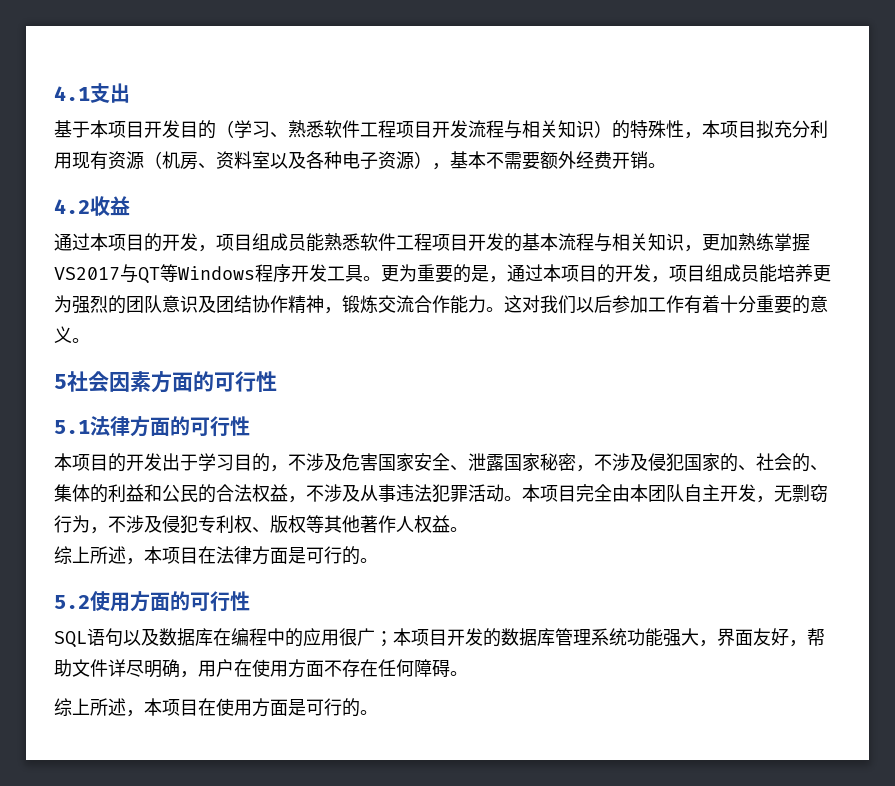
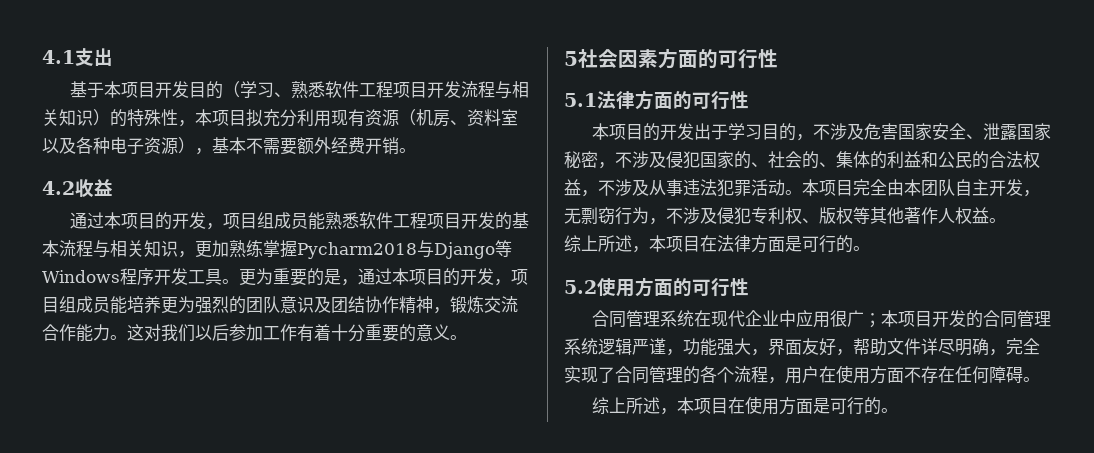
- 通过本项目的开发，项目组成员能熟悉软件工程项目开发的基本流程与相关知识，更加熟练掌握VS2017与QT等Windows程序开发工具。
+ 通过本项目的开发，项目组成员能熟悉软件工程项目开发的基本流程与相关知识，更加熟练掌握Pycharm2018与Django等Windows程序开发工具。
- SQL语句以及数据库在编程中的应用很广；本项目开发的数据库管理系统功能强大，界面友好，帮助文件详尽明确，用户在使用方面不存在任何障碍。
+ 合同管理系统在现代企业中应用很广；本项目开发的合同管理系统逻辑严谨，功能强大，界面友好，帮助文件详尽明确，完全实现了合同管理的各个流程，用户在使用方面不存在任何障碍。

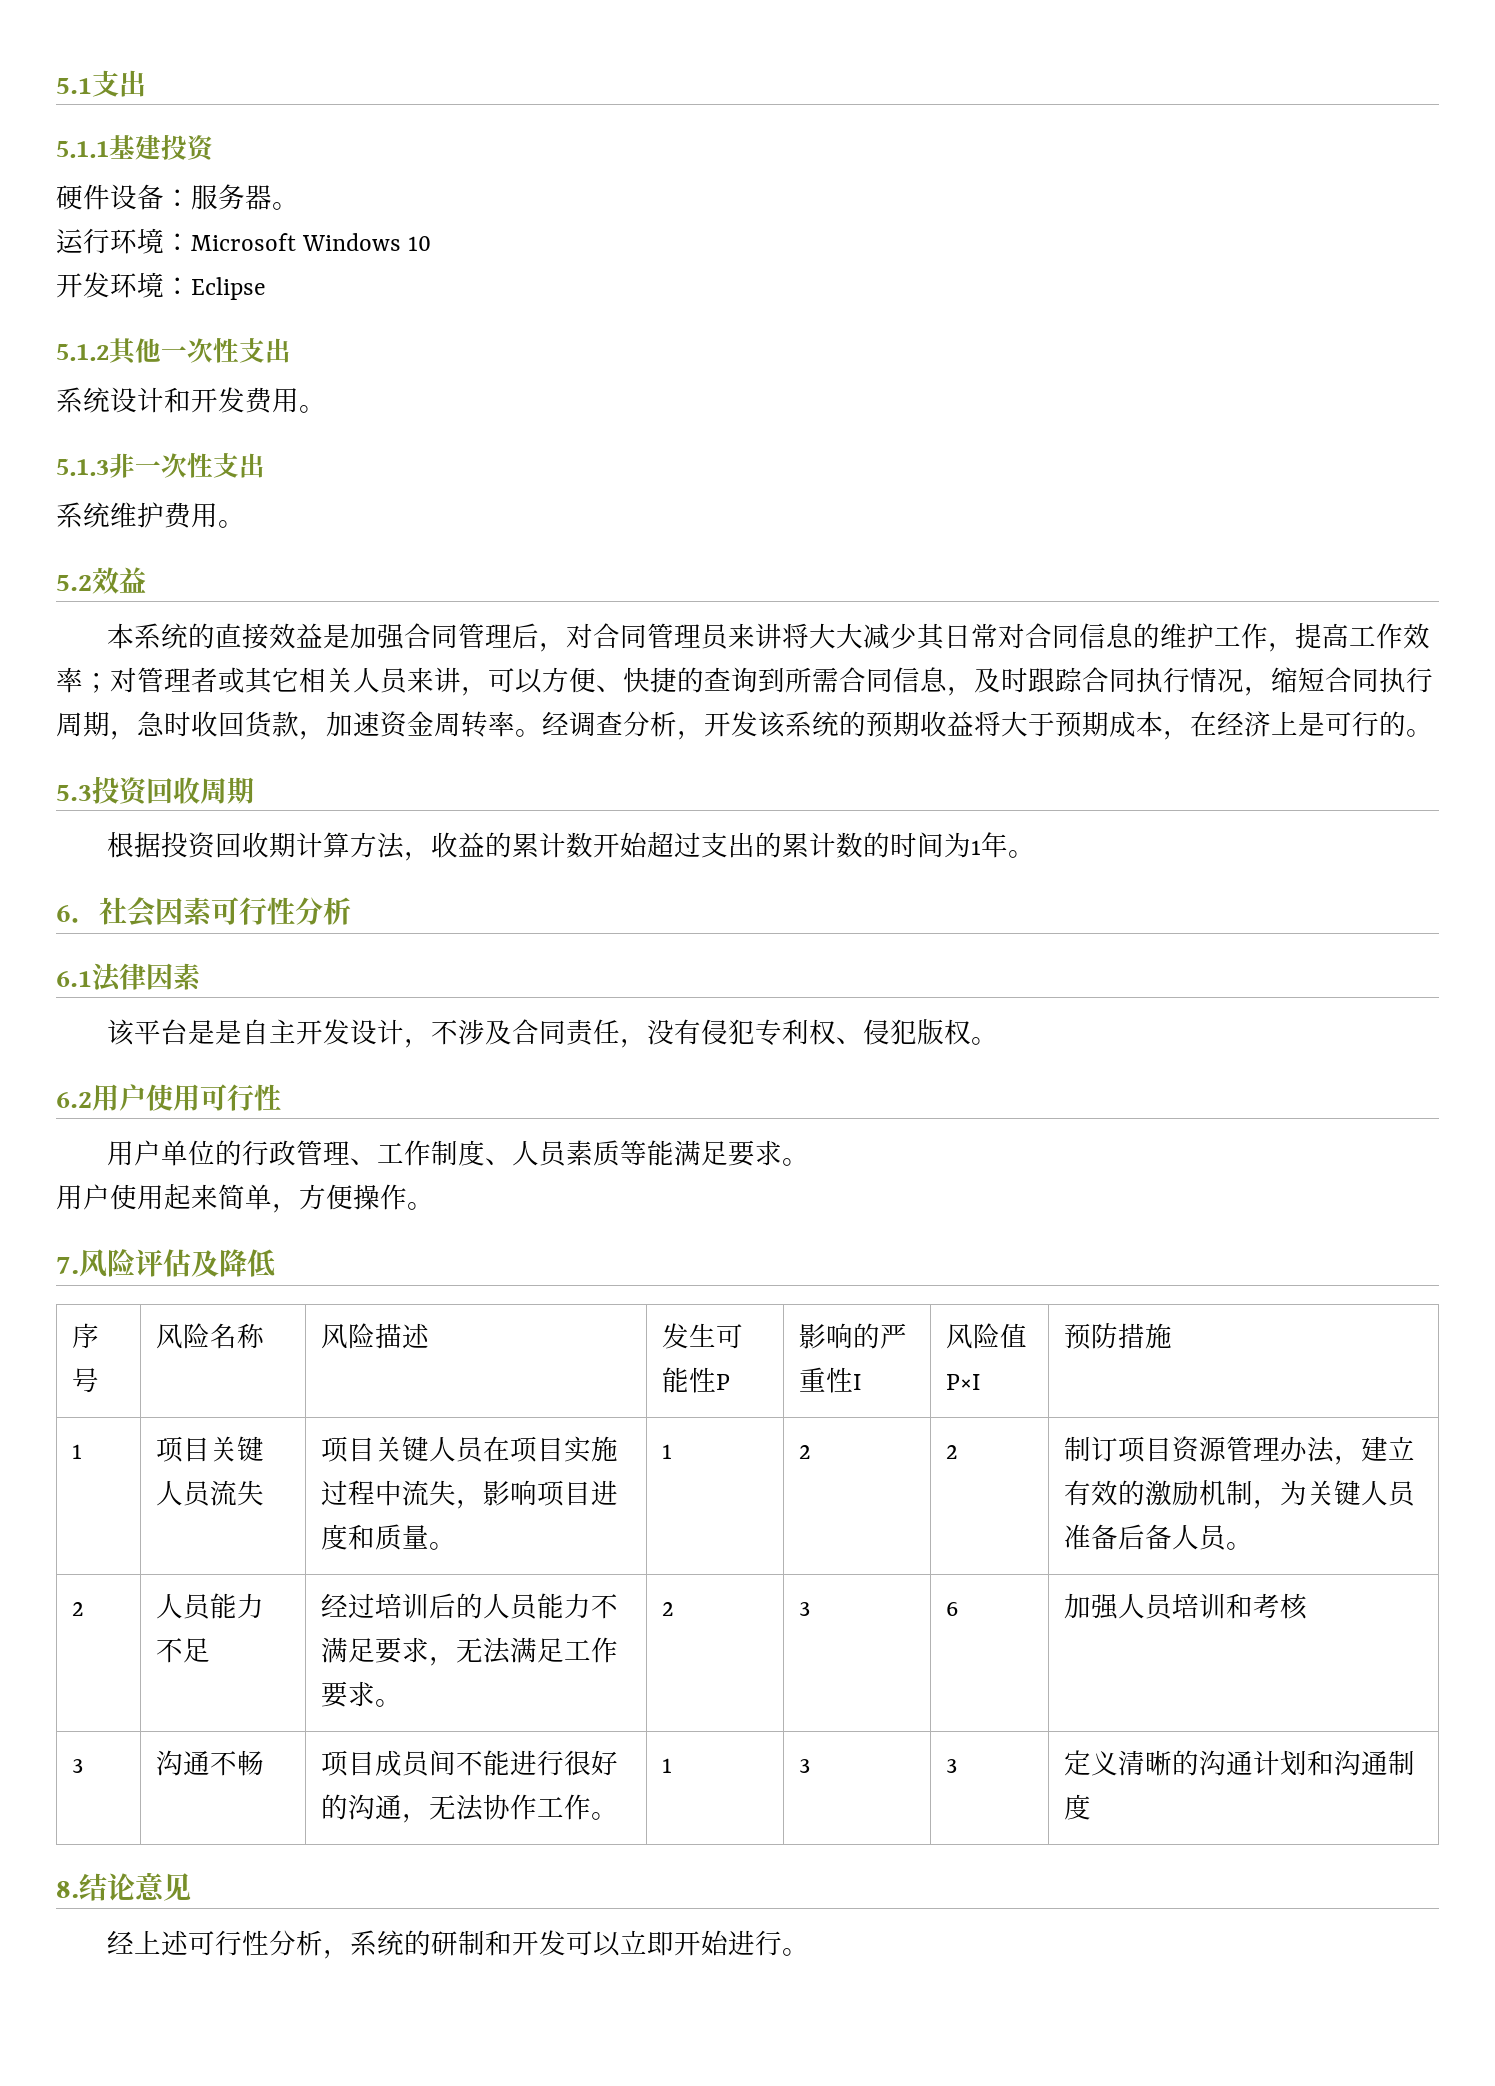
- 4.1支出
- 基于本项目开发目的（学习、熟悉软件工程项目开发流程与相关知识）的特殊性，本项目拟充分利用现有资源（机房、资料室以及各种电子资源），基本不需要额外经费开销。
- 4.2收益
- 通过本项目的开发，项目组成员能熟悉软件工程项目开发的基本流程与相关知识，更加熟练掌握Pycharm2018与Django等Windows程序开发工具。更为重要的是，通过本项目的开发，项目组成员能培养更为强烈的团队意识及团结协作精神，锻炼交流合作能力。这对我们以后参加工作有着十分重要的意义。
- 5社会因素方面的可行性
- 5.1法律方面的可行性
- 本项目的开发出于学习目的，不涉及危害国家安全、泄露国家秘密，不涉及侵犯国家的、社会的、集体的利益和公民的合法权益，不涉及从事违法犯罪活动。本项目完全由本团队自主开发，无剽窃行为，不涉及侵犯专利权、版权等其他著作人权益。
- 综上所述，本项目在法律方面是可行的。
- 5.2使用方面的可行性
- 合同管理系统在现代企业中应用很广；本项目开发的合同管理系统逻辑严谨，功能强大，界面友好，帮助文件详尽明确，完全实现了合同管理的各个流程，用户在使用方面不存在任何障碍。
- 综上所述，本项目在使用方面是可行的。
+ 5.1支出
+ 5.1.1基建投资
+ 硬件设备：服务器。
+ 运行环境：Microsoft Windows 10
+ 开发环境：Eclipse
+ 5.1.2其他一次性支出
+ 系统设计和开发费用。
+ 5.1.3非一次性支出
+ 系统维护费用。
+ 5.2效益
+ 本系统的直接效益是加强合同管理后，对合同管理员来讲将大大减少其日常对合同信息的维护工作，提高工作效率；对管理者或其它相关人员来讲，可以方便、快捷的查询到所需合同信息，及时跟踪合同执行情况，缩短合同执行周期，急时收回货款，加速资金周转率。经调查分析，开发该系统的预期收益将大于预期成本，在经济上是可行的。
+ 5.3投资回收周期
+ 根据投资回收期计算方法，收益的累计数开始超过支出的累计数的时间为1年。
+ 6．社会因素可行性分析
+ 6.1法律因素
+ 该平台是是自主开发设计，不涉及合同责任，没有侵犯专利权、侵犯版权。
+ 6.2用户使用可行性
+ 用户单位的行政管理、工作制度、人员素质等能满足要求。
+ 用户使用起来简单，方便操作。
+ 7.风险评估及降低
+ 序号 | 风险名称 | 风险描述 | 发生可能性P | 影响的严重性I | 风险值P×I | 预防措施
+ 1 | 项目关键人员流失 | 项目关键人员在项目实施过程中流失，影响项目进度和质量。 | 1 | 2 | 2 | 制订项目资源管理办法，建立有效的激励机制，为关键人员准备后备人员。
+ 2 | 人员能力不足 | 经过培训后的人员能力不满足要求，无法满足工作要求。 | 2 | 3 | 6 | 加强人员培训和考核
+ 3 | 沟通不畅 | 项目成员间不能进行很好的沟通，无法协作工作。 | 1 | 3 | 3 | 定义清晰的沟通计划和沟通制度
+ 8.结论意见
+ 经上述可行性分析，系统的研制和开发可以立即开始进行。

